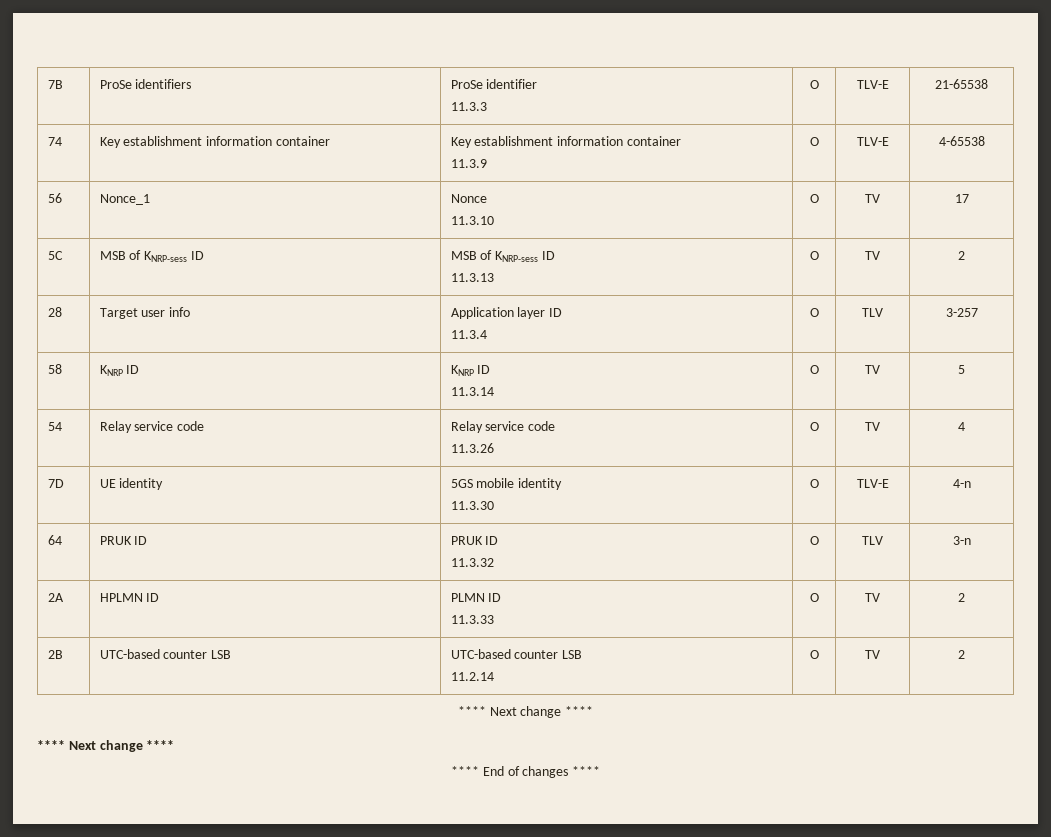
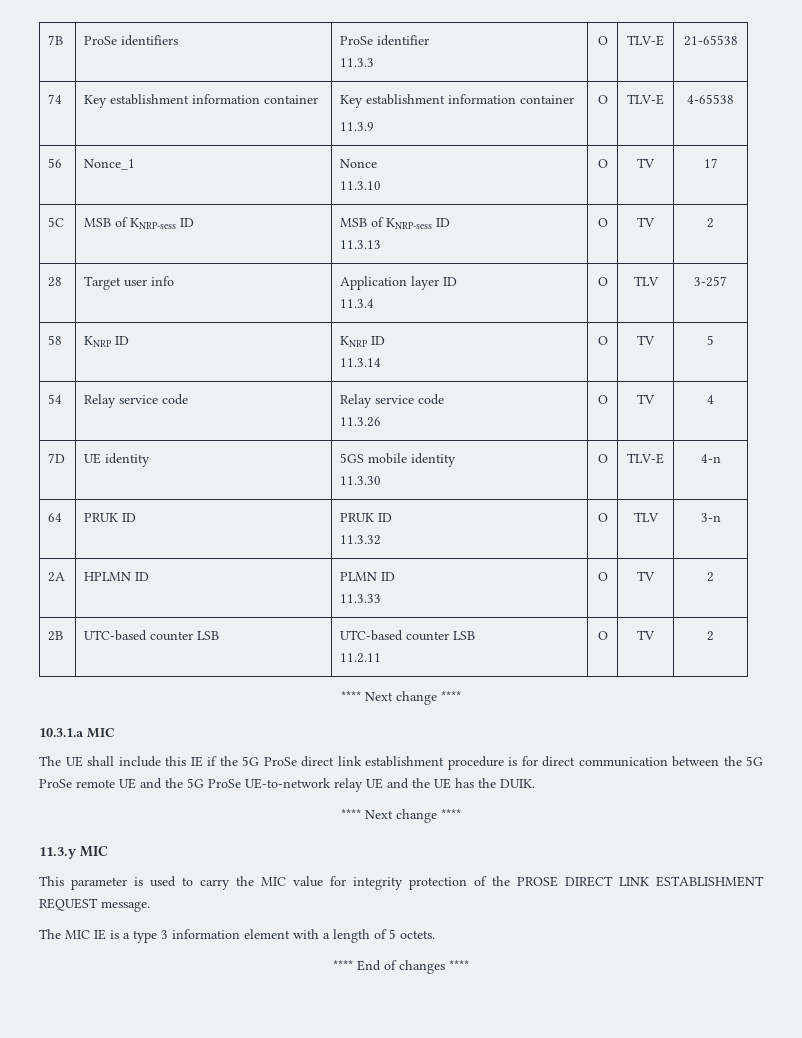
  2B | UTC-based counter LSB | UTC-based counter LSB
- 11.2.14 | O | TV | 2
+ 11.2.11 | O | TV | 2
  **** Next change ****
+ 10.3.1.a MIC
+ The UE shall include this IE if the 5G ProSe direct link establishment procedure is for direct communication between the 5G ProSe remote UE and the 5G ProSe UE-to-network relay UE and the UE has the DUIK.
  **** Next change ****
+ 11.3.y MIC
+ This parameter is used to carry the MIC value for integrity protection of the PROSE DIRECT LINK ESTABLISHMENT REQUEST message.
+ The MIC IE is a type 3 information element with a length of 5 octets.

